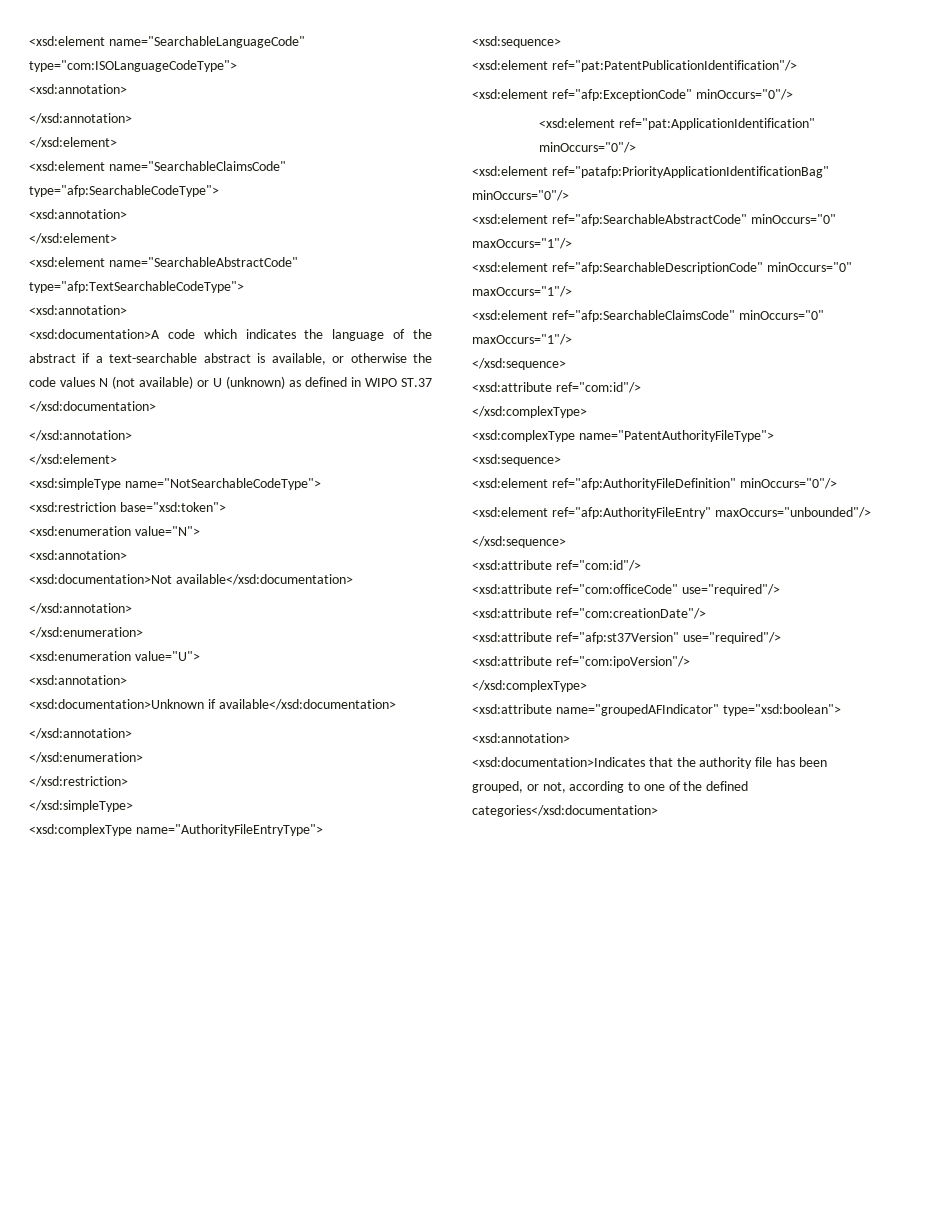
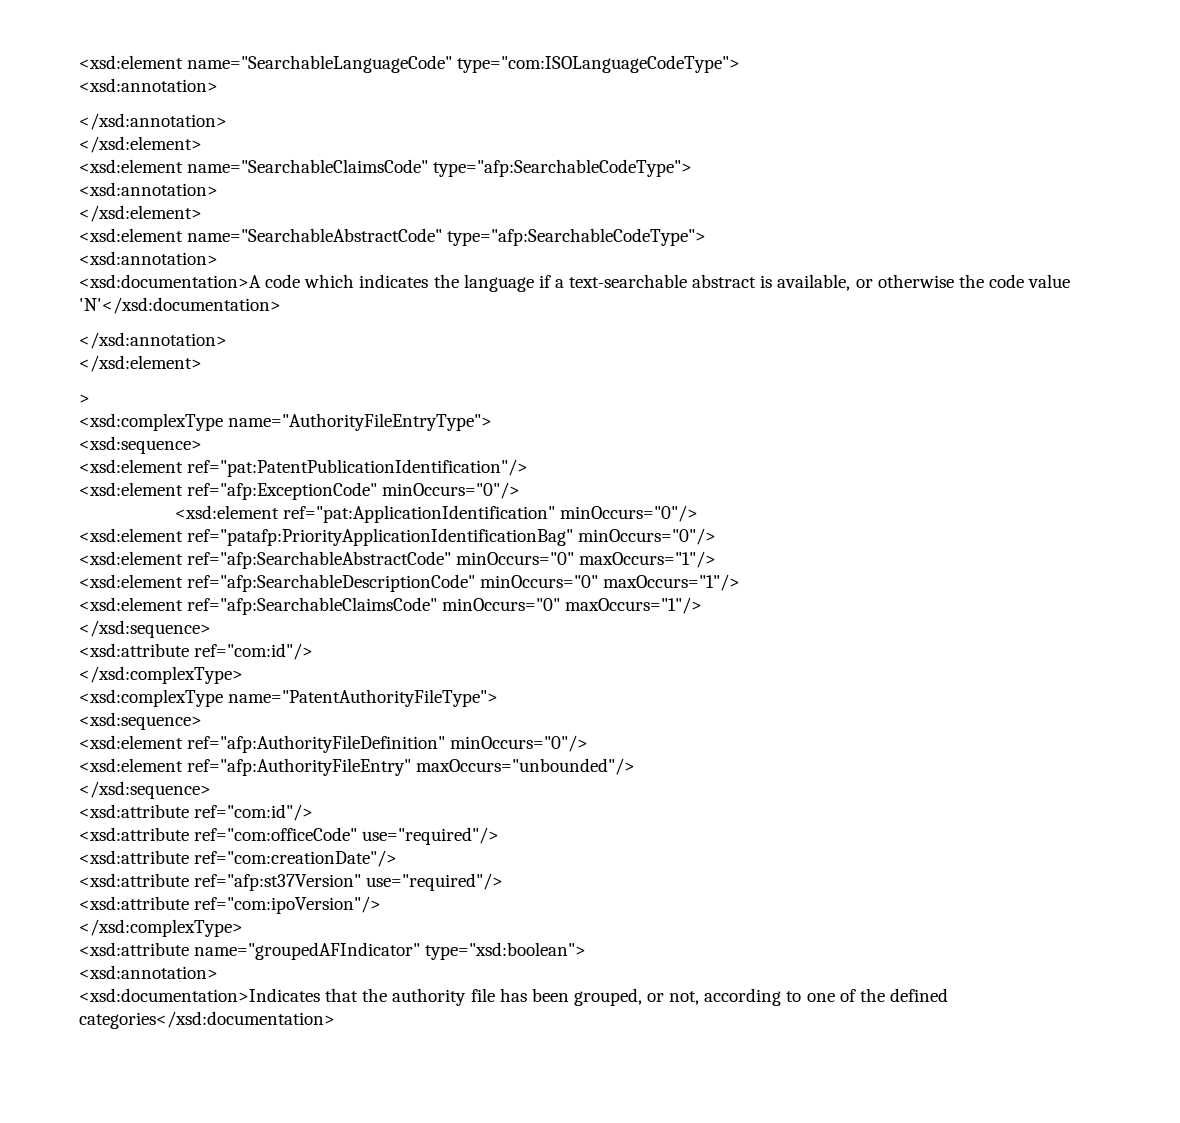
- <xsd:element name="SearchableAbstractCode" type="afp:TextSearchableCodeType">
+ <xsd:element name="SearchableAbstractCode" type="afp:SearchableCodeType">
- <xsd:documentation>A code which indicates the language of the abstract if a text-searchable abstract is available, or otherwise the code values N (not available) or U (unknown) as defined in WIPO ST.37 </xsd:documentation>
+ <xsd:documentation>A code which indicates the language if a text-searchable abstract is available, or otherwise the code value 'N'</xsd:documentation>
  </xsd:annotation>
  </xsd:element>
- <xsd:simpleType name="NotSearchableCodeType">
- <xsd:restriction base="xsd:token">
- <xsd:enumeration value="N">
- <xsd:annotation>
- <xsd:documentation>Not available</xsd:documentation>
- </xsd:annotation>
- </xsd:enumeration>
- <xsd:enumeration value="U">
- <xsd:annotation>
- <xsd:documentation>Unknown if available</xsd:documentation>
- </xsd:annotation>
- </xsd:enumeration>
- </xsd:restriction>
- </xsd:simpleType>
+ >

